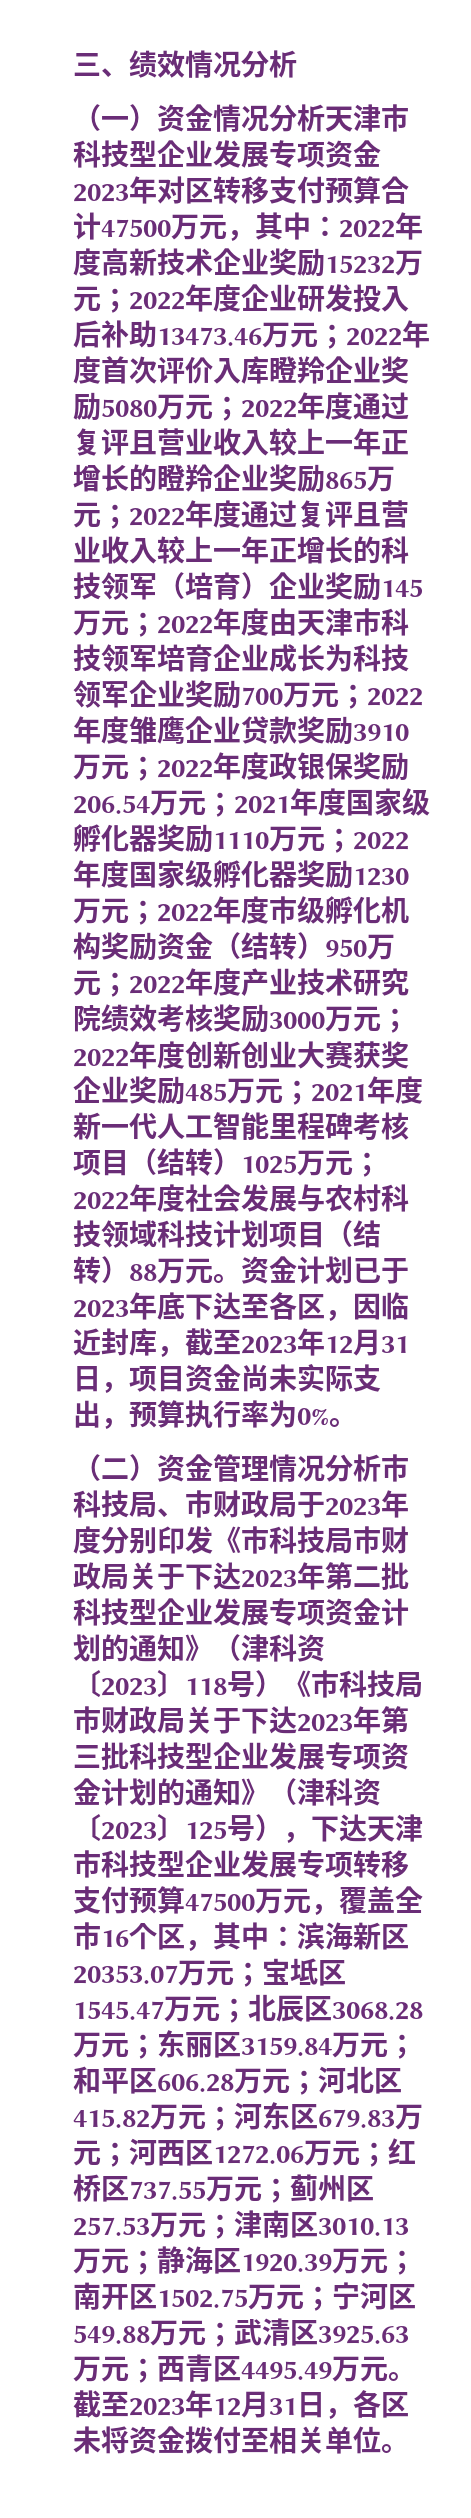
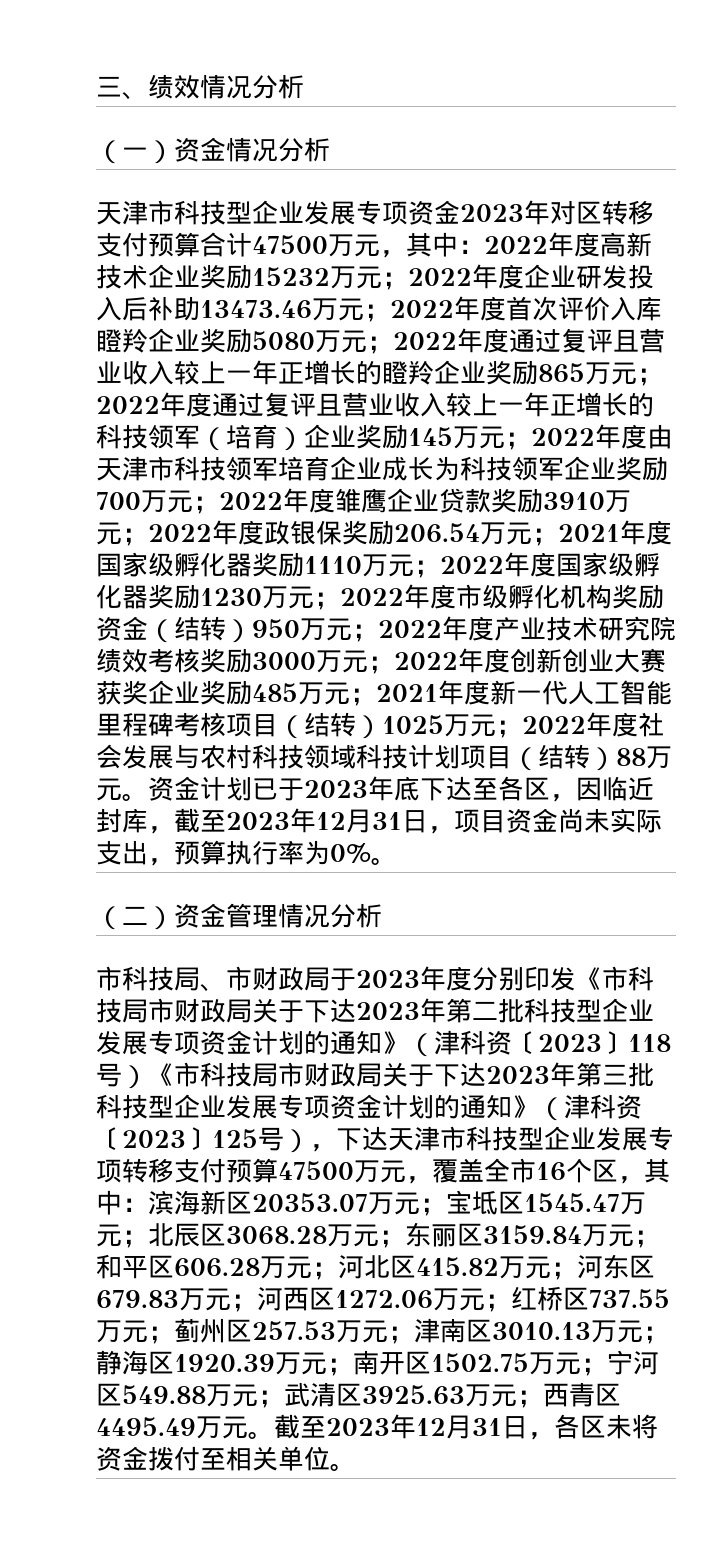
- （一）资金情况分析天津市科技型企业发展专项资金2023年对区转移支付预算合计47500万元，其中：
+ （一）资金情况分析
+ 天津市科技型企业发展专项资金2023年对区转移支付预算合计47500万元，其中：
- （二）资金管理情况分析市科技局、市财政局于2023年度分别印发《市科技局市财政局关于下达2023年第二批科技型企业发展专项资金计划的通知》（津科资〔2023〕118号）《市科技局市财政局关于下达2023年第三批科技型企业发展专项资金计划的通知》（津科资〔2023〕125号），下达天津市科技型企业发展专项转移支付预算47500万元，覆盖全市16个区，其中：
+ （二）资金管理情况分析
+ 市科技局、市财政局于2023年度分别印发《市科技局市财政局关于下达2023年第二批科技型企业发展专项资金计划的通知》（津科资〔2023〕118号）《市科技局市财政局关于下达2023年第三批科技型企业发展专项资金计划的通知》（津科资〔2023〕125号），下达天津市科技型企业发展专项转移支付预算47500万元，覆盖全市16个区，其中：

